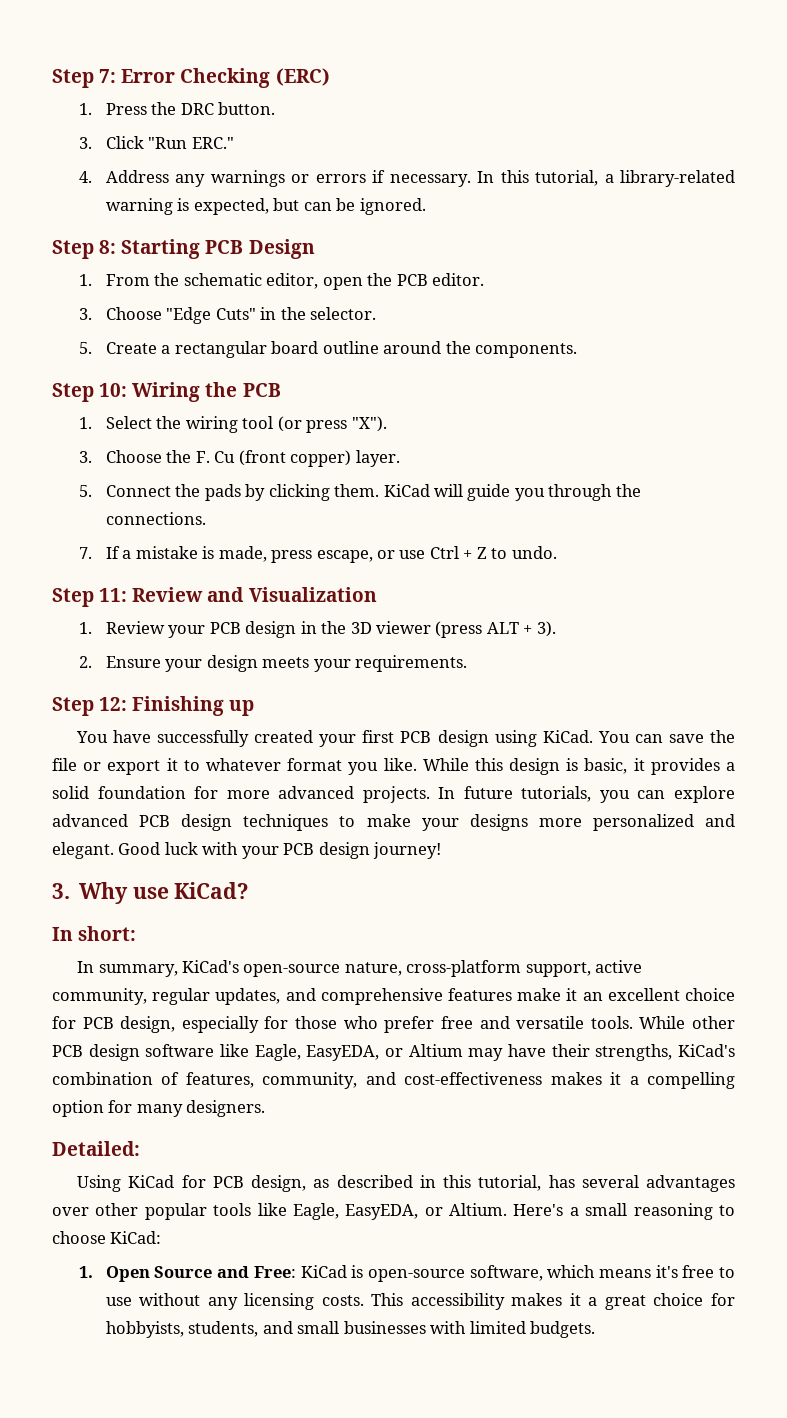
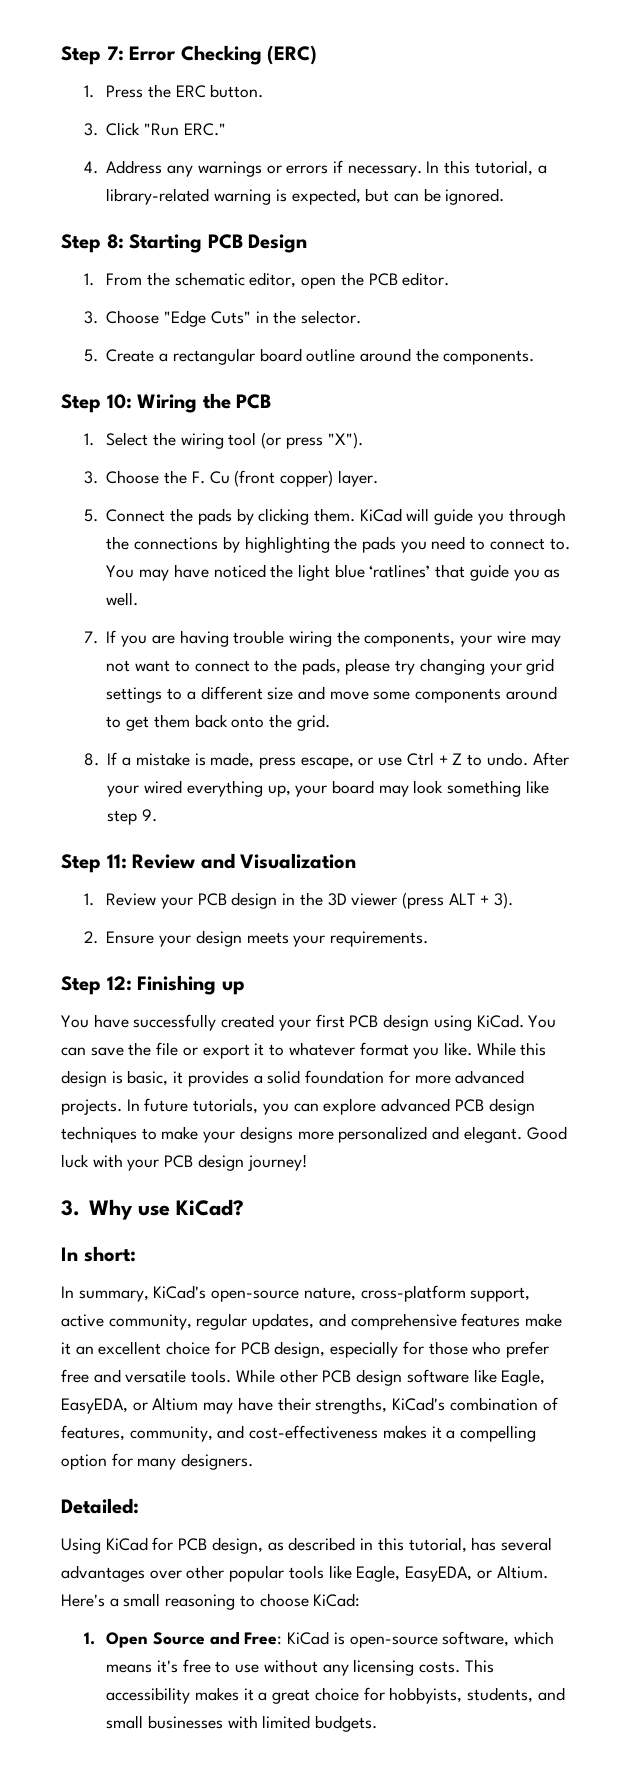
- 1. Press the DRC button.
+ 1. Press the ERC button.
- KiCad will guide you through the connections.
- 7. If a mistake is made, press escape, or use Ctrl + Z to undo.
+ KiCad will guide you through the connections by highlighting the pads you need to connect to. You may have noticed the light blue ‘ratlines’ that guide you as well.
+ 7. If you are having trouble wiring the components, your wire may not want to connect to the pads, please try changing your grid settings to a different size and move some components around to get them back onto the grid.
+ 8. If a mistake is made, press escape, or use Ctrl + Z to undo. After your wired everything up, your board may look something like step 9.

